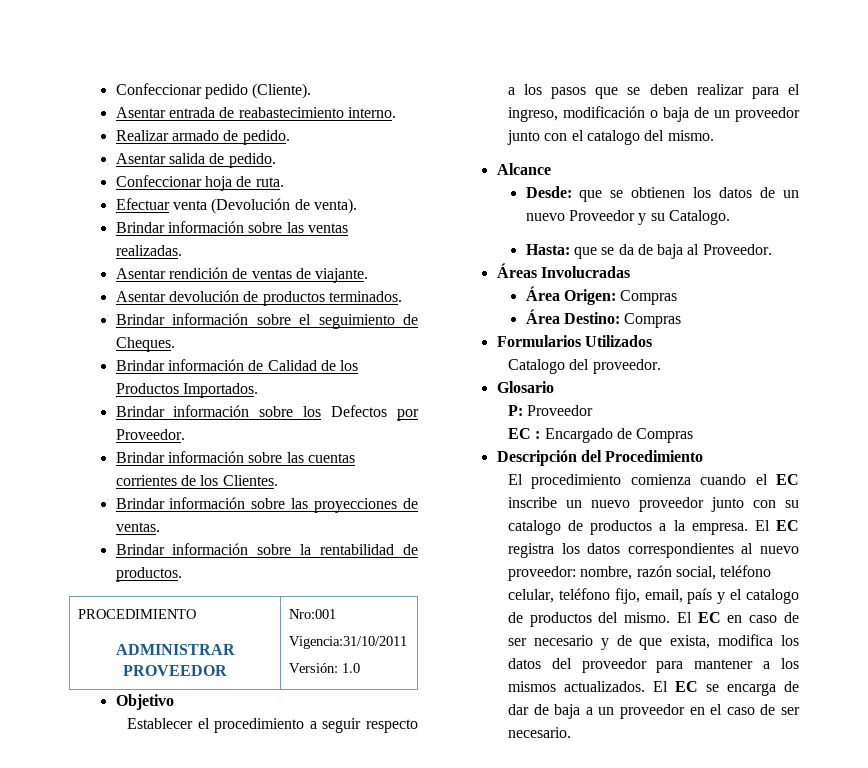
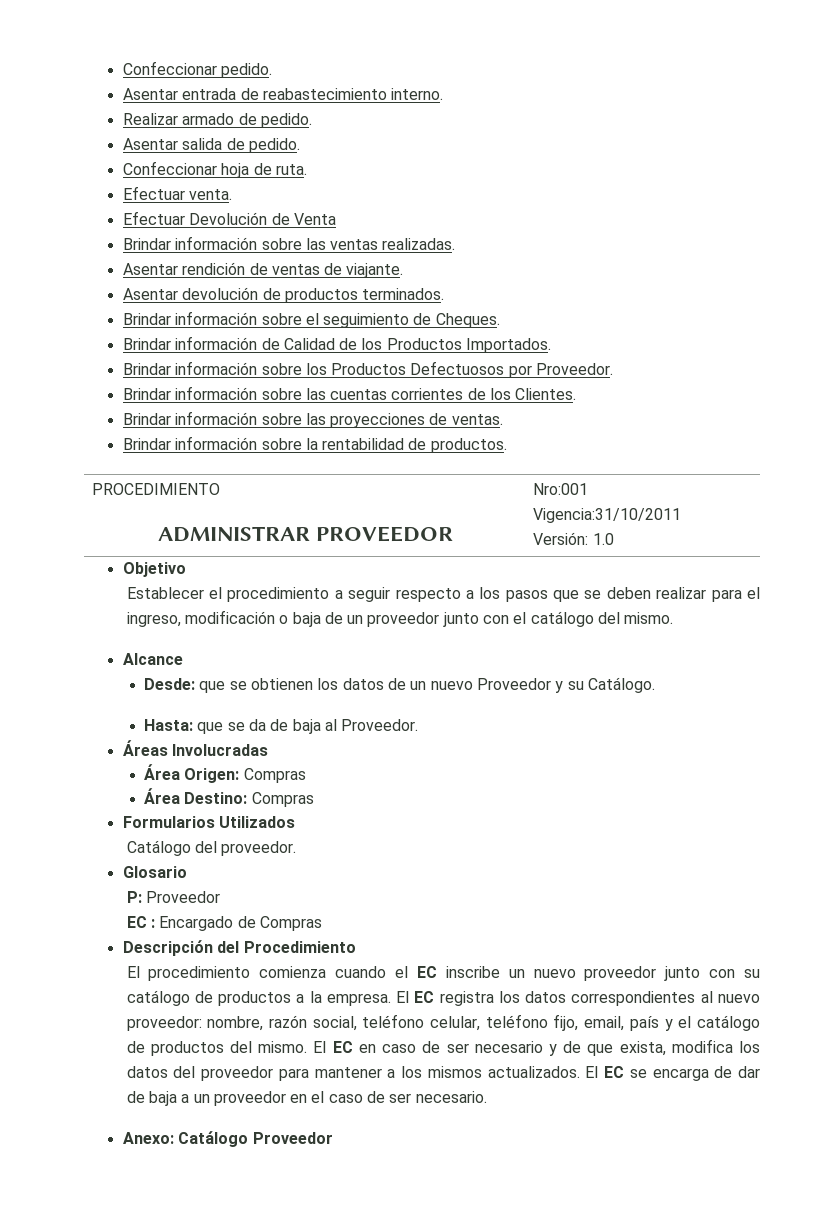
- Confeccionar pedido (Cliente).
+ Confeccionar pedido.
- Efectuar venta (Devolución de venta).
+ Efectuar venta.
+ Efectuar Devolución de Venta
- Brindar información sobre los Defectos por Proveedor.
+ Brindar información sobre los Productos Defectuosos por Proveedor.
- Establecer el procedimiento a seguir respecto a los pasos que se deben realizar para el ingreso, modificación o baja de un proveedor junto con el catalogo del mismo.
+ Establecer el procedimiento a seguir respecto a los pasos que se deben realizar para el ingreso, modificación o baja de un proveedor junto con el catálogo del mismo.
- Desde: que se obtienen los datos de un nuevo Proveedor y su Catalogo.
+ Desde: que se obtienen los datos de un nuevo Proveedor y su Catálogo.
- Catalogo del proveedor.
+ Catálogo del proveedor.
- El procedimiento comienza cuando el EC inscribe un nuevo proveedor junto con su catalogo de productos a la empresa.
+ El procedimiento comienza cuando el EC inscribe un nuevo proveedor junto con su catálogo de productos a la empresa.
- El EC registra los datos correspondientes al nuevo proveedor: nombre, razón social, teléfono celular, teléfono fijo, email, país y el catalogo de productos del mismo.
+ El EC registra los datos correspondientes al nuevo proveedor: nombre, razón social, teléfono celular, teléfono fijo, email, país y el catálogo de productos del mismo.
+ Anexo: Catálogo Proveedor

